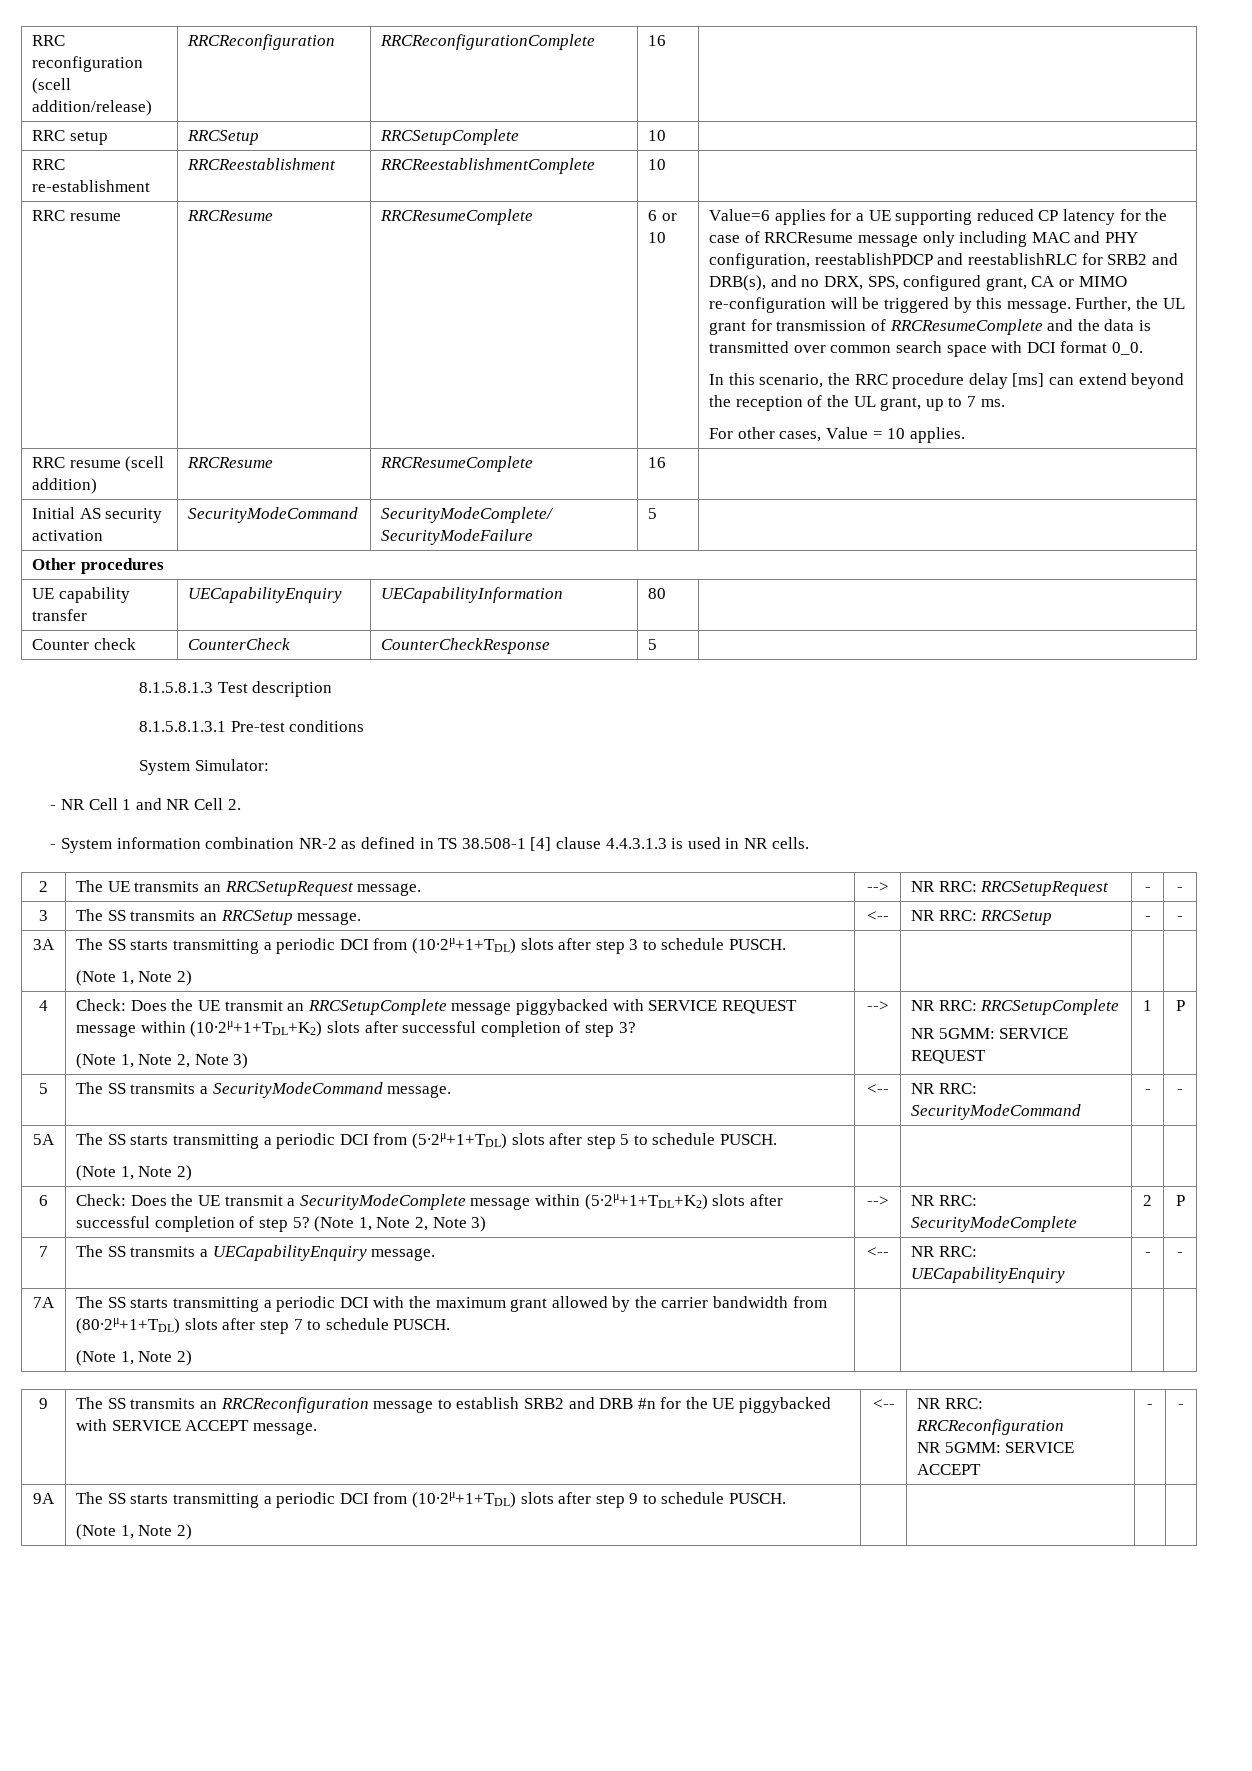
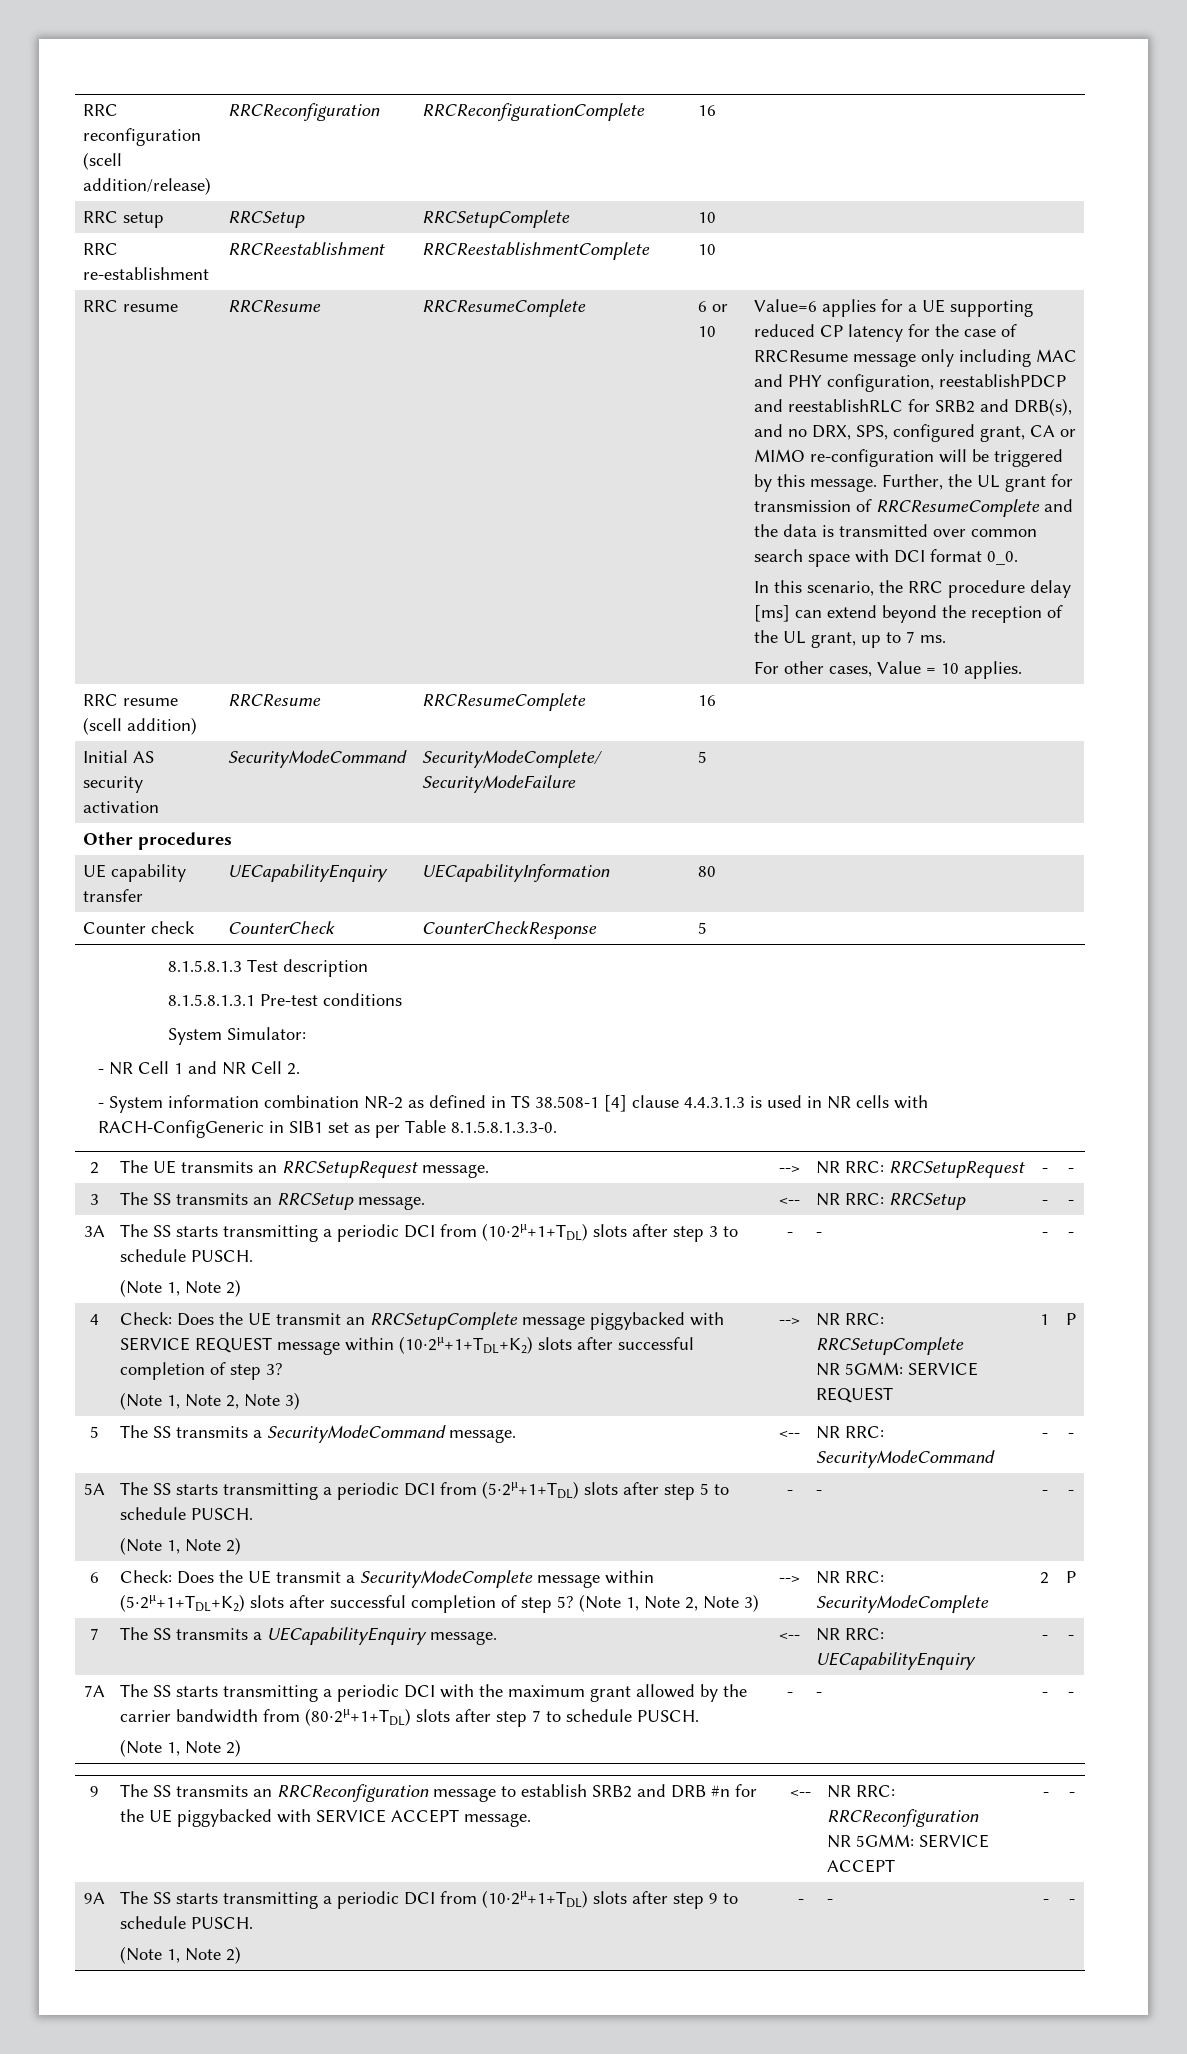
- - System information combination NR-2 as defined in TS 38.508-1 [4] clause 4.4.3.1.3 is used in NR cells.
+ - System information combination NR-2 as defined in TS 38.508-1 [4] clause 4.4.3.1.3 is used in NR cells with RACH-ConfigGeneric in SIB1 set as per Table 8.1.5.8.1.3.3-0.
  3A | The SS starts transmitting a periodic DCI from (10∙2μ+1+TDL) slots after step 3 to schedule PUSCH.
- (Note 1, Note 2) | | | |
+ (Note 1, Note 2) | - | - | - | -
  5A | The SS starts transmitting a periodic DCI from (5∙2μ+1+TDL) slots after step 5 to schedule PUSCH.
- (Note 1, Note 2) | | | |
+ (Note 1, Note 2) | - | - | - | -
  7A | The SS starts transmitting a periodic DCI with the maximum grant allowed by the carrier bandwidth from (80∙2μ+1+TDL) slots after step 7 to schedule PUSCH.
- (Note 1, Note 2) | | | |
+ (Note 1, Note 2) | - | - | - | -
  9A | The SS starts transmitting a periodic DCI from (10∙2μ+1+TDL) slots after step 9 to schedule PUSCH.
- (Note 1, Note 2) | | | |
+ (Note 1, Note 2) | - | - | - | -

